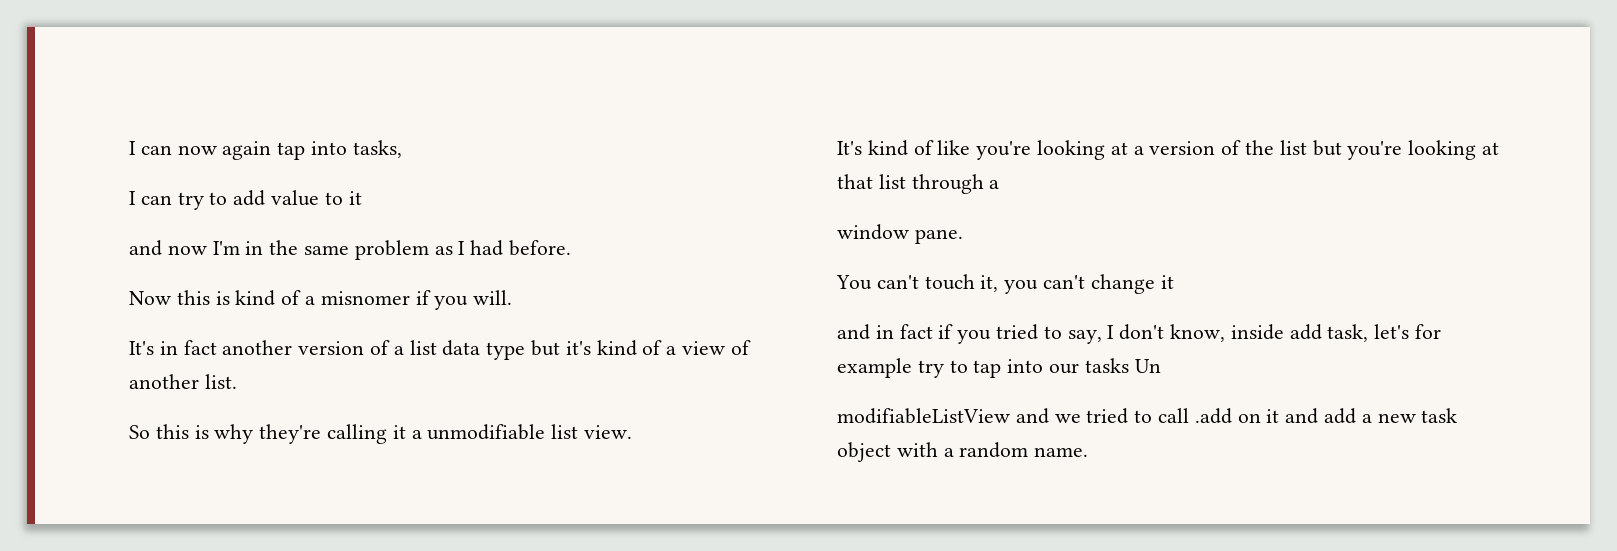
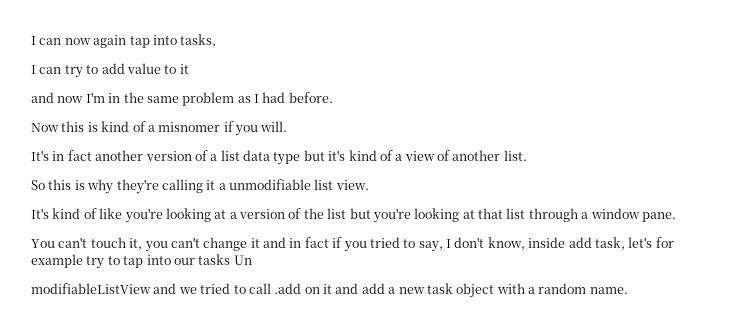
- It's kind of like you're looking at a version of the list but you're looking at that list through a
- window pane.
+ It's kind of like you're looking at a version of the list but you're looking at that list through a window pane.
- You can't touch it, you can't change it
- and in fact if you tried to say, I don't know, inside add task, let's for example try to tap into our tasks Un
+ You can't touch it, you can't change it and in fact if you tried to say, I don't know, inside add task, let's for example try to tap into our tasks Un

